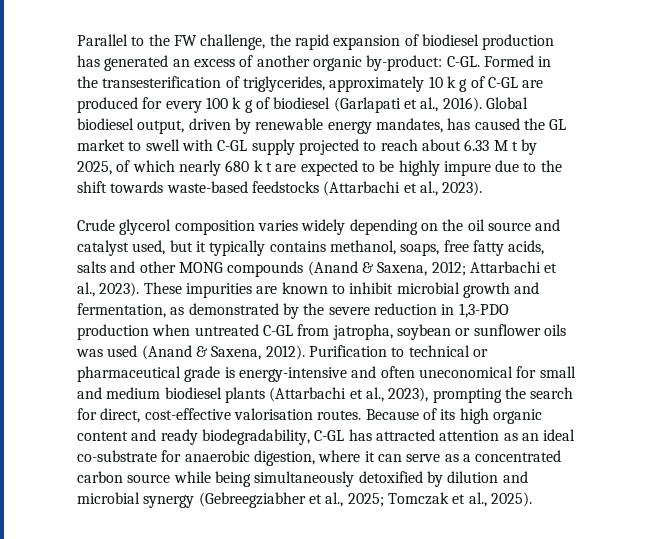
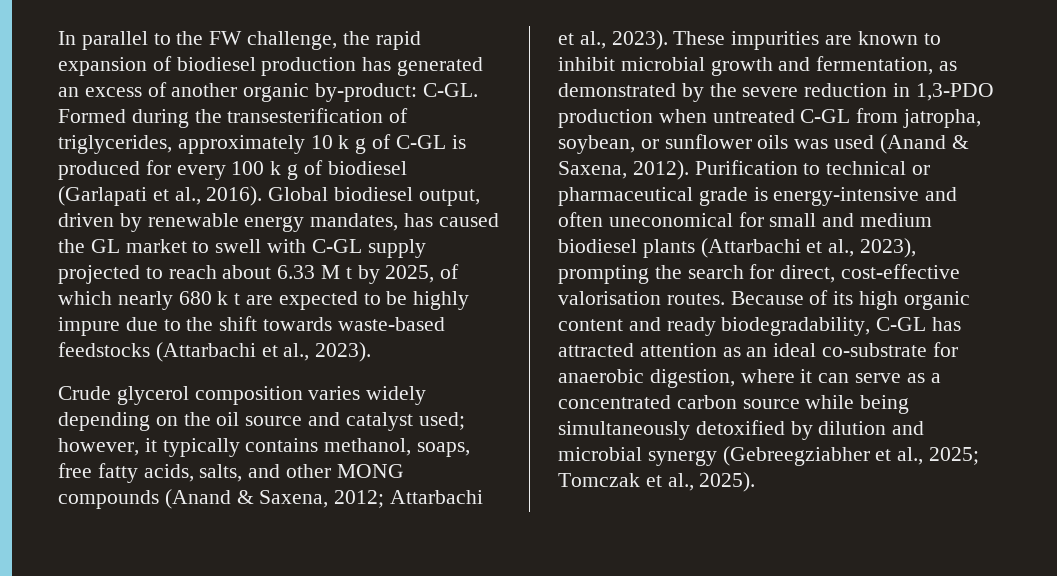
- Parallel to the FW challenge, the rapid expansion of biodiesel production has generated an excess of another organic by-product: C-GL.
+ In parallel to the FW challenge, the rapid expansion of biodiesel production has generated an excess of another organic by-product: C-GL.
- Formed in the transesterification of triglycerides, approximately 10 k g of C-GL are produced for every 100 k g of biodiesel (Garlapati et al., 2016).
+ Formed during the transesterification of triglycerides, approximately 10 k g of C-GL is produced for every 100 k g of biodiesel (Garlapati et al., 2016).
- Crude glycerol composition varies widely depending on the oil source and catalyst used, but it typically contains methanol, soaps, free fatty acids, salts and other MONG compounds (Anand & Saxena, 2012; Attarbachi et al., 2023).
+ Crude glycerol composition varies widely depending on the oil source and catalyst used; however, it typically contains methanol, soaps, free fatty acids, salts, and other MONG compounds (Anand & Saxena, 2012; Attarbachi et al., 2023).
- These impurities are known to inhibit microbial growth and fermentation, as demonstrated by the severe reduction in 1,3-PDO production when untreated C-GL from jatropha, soybean or sunflower oils was used (Anand & Saxena, 2012).
+ These impurities are known to inhibit microbial growth and fermentation, as demonstrated by the severe reduction in 1,3-PDO production when untreated C-GL from jatropha, soybean, or sunflower oils was used (Anand & Saxena, 2012).

